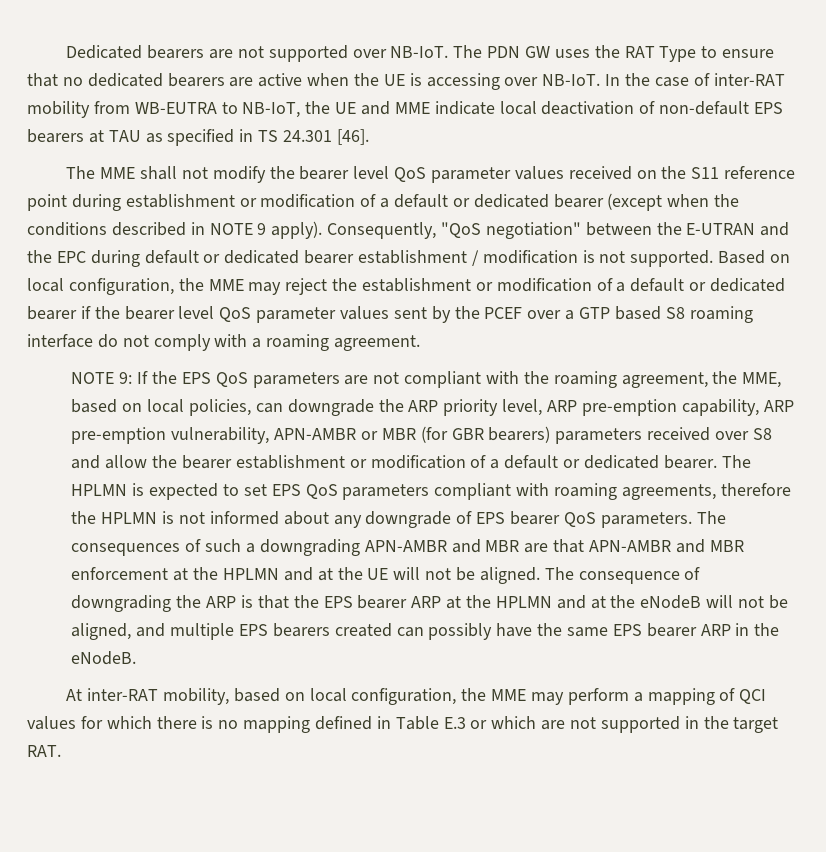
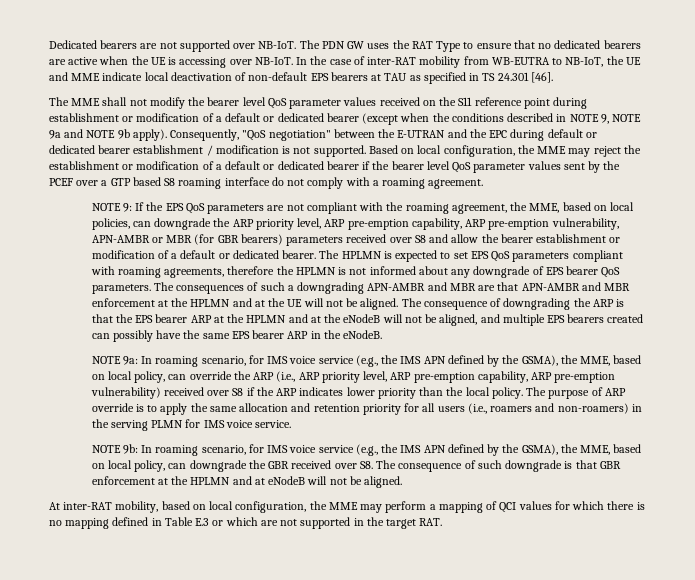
- The MME shall not modify the bearer level QoS parameter values received on the S11 reference point during establishment or modification of a default or dedicated bearer (except when the conditions described in NOTE 9 apply).
+ The MME shall not modify the bearer level QoS parameter values received on the S11 reference point during establishment or modification of a default or dedicated bearer (except when the conditions described in NOTE 9, NOTE 9a and NOTE 9b apply).
+ NOTE 9a: In roaming scenario, for IMS voice service (e.g., the IMS APN defined by the GSMA), the MME, based on local policy, can override the ARP (i.e., ARP priority level, ARP pre-emption capability, ARP pre-emption vulnerability) received over S8 if the ARP indicates lower priority than the local policy. The purpose of ARP override is to apply the same allocation and retention priority for all users (i.e., roamers and non-roamers) in the serving PLMN for IMS voice service.
+ NOTE 9b: In roaming scenario, for IMS voice service (e.g., the IMS APN defined by the GSMA), the MME, based on local policy, can downgrade the GBR received over S8. The consequence of such downgrade is that GBR enforcement at the HPLMN and at eNodeB will not be aligned.

